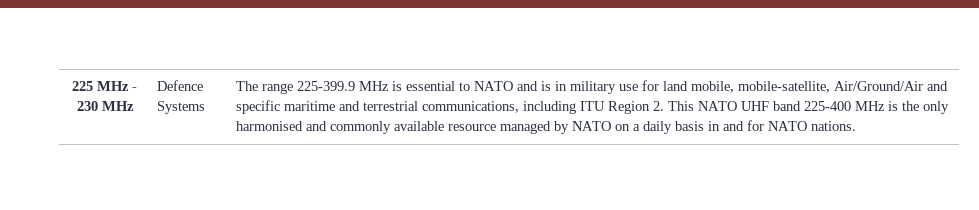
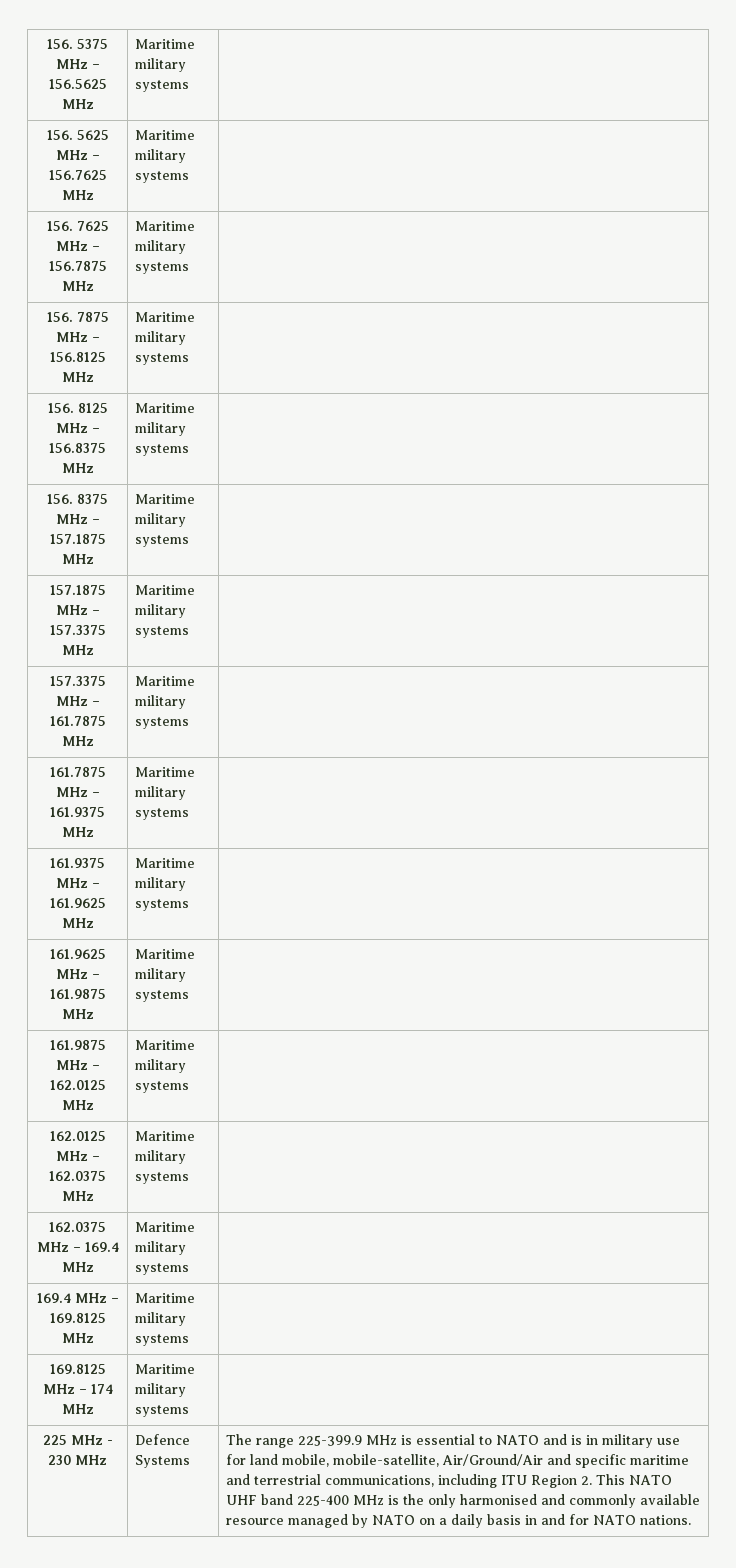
+ 156. 5375 MHz – 156.5625 MHz | Maritime military systems |
+ 156. 5625 MHz – 156.7625 MHz | Maritime military systems |
+ 156. 7625 MHz – 156.7875 MHz | Maritime military systems |
+ 156. 7875 MHz – 156.8125 MHz | Maritime military systems |
+ 156. 8125 MHz – 156.8375 MHz | Maritime military systems |
+ 156. 8375 MHz – 157.1875 MHz | Maritime military systems |
+ 157.1875 MHz – 157.3375 MHz | Maritime military systems |
+ 157.3375 MHz – 161.7875 MHz | Maritime military systems |
+ 161.7875 MHz – 161.9375 MHz | Maritime military systems |
+ 161.9375 MHz – 161.9625 MHz | Maritime military systems |
+ 161.9625 MHz – 161.9875 MHz | Maritime military systems |
+ 161.9875 MHz – 162.0125 MHz | Maritime military systems |
+ 162.0125 MHz – 162.0375 MHz | Maritime military systems |
+ 162.0375 MHz – 169.4 MHz | Maritime military systems |
+ 169.4 MHz – 169.8125 MHz | Maritime military systems |
+ 169.8125 MHz – 174 MHz | Maritime military systems |

